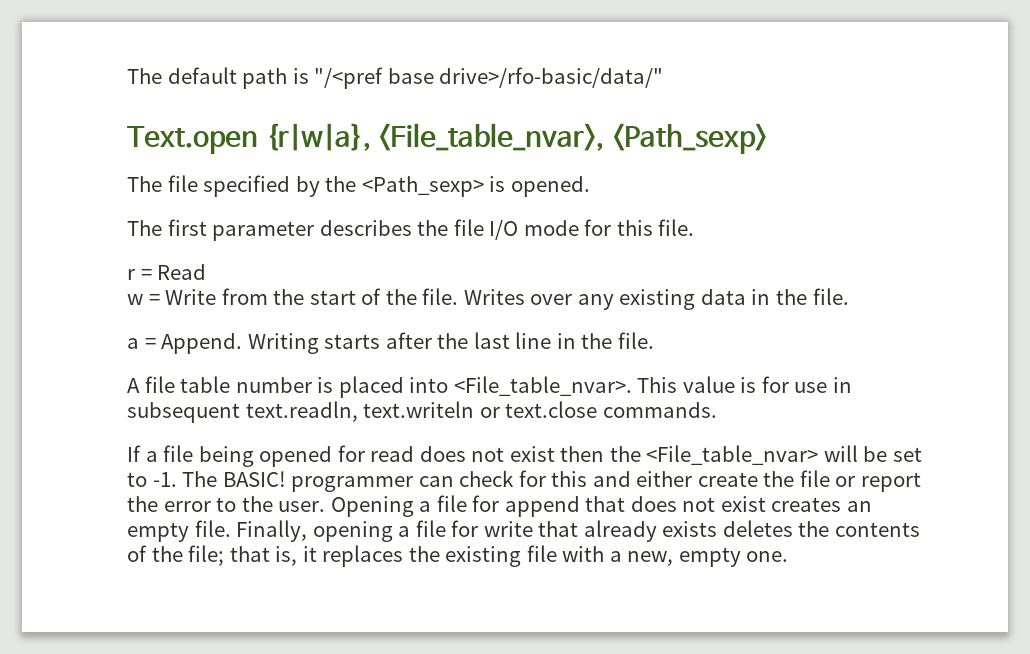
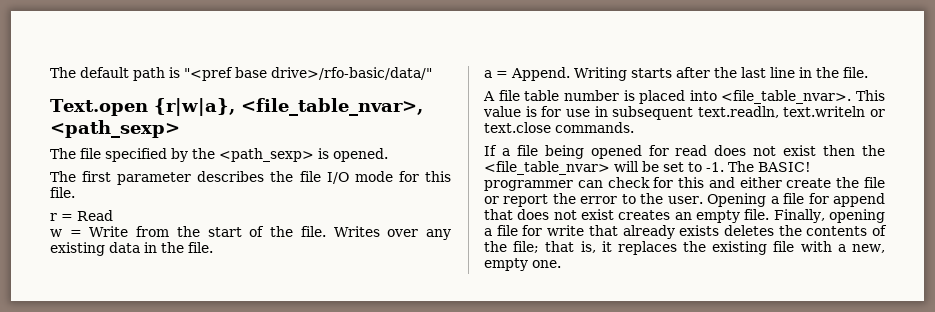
- The default path is "/<pref base drive>/rfo-basic/data/"
+ The default path is "<pref base drive>/rfo-basic/data/"
- Text.open {r|w|a}, <File_table_nvar>, <Path_sexp>
+ Text.open {r|w|a}, <file_table_nvar>, <path_sexp>
- The file specified by the <Path_sexp> is opened.
+ The file specified by the <path_sexp> is opened.
- A file table number is placed into <File_table_nvar>.
+ A file table number is placed into <file_table_nvar>.
- If a file being opened for read does not exist then the <File_table_nvar> will be set to -1.
+ If a file being opened for read does not exist then the <file_table_nvar> will be set to -1.

